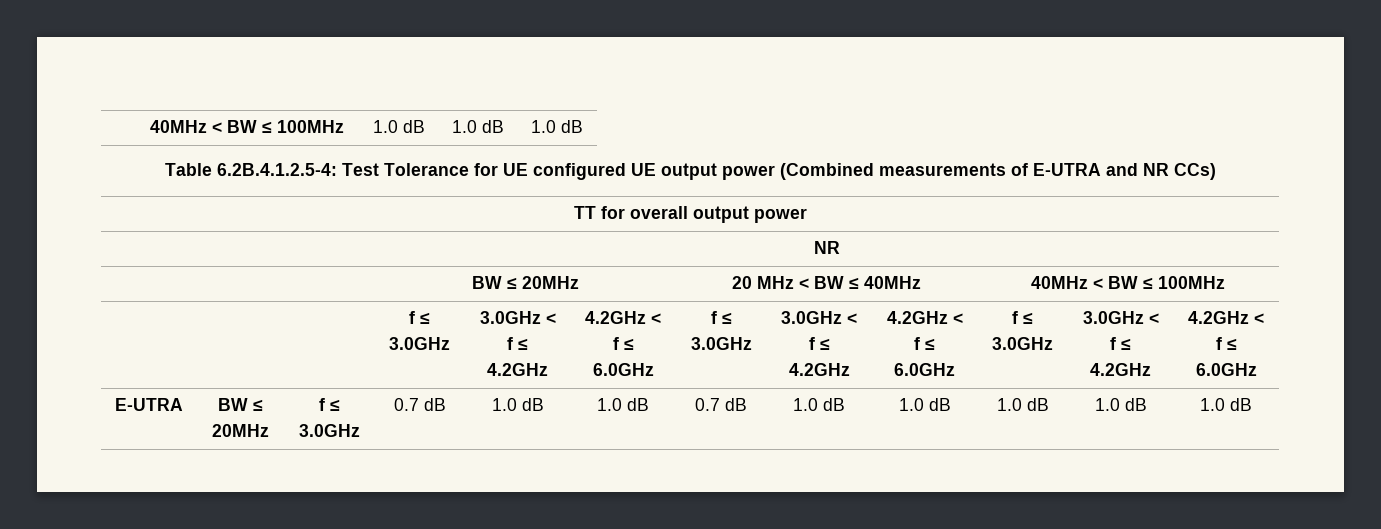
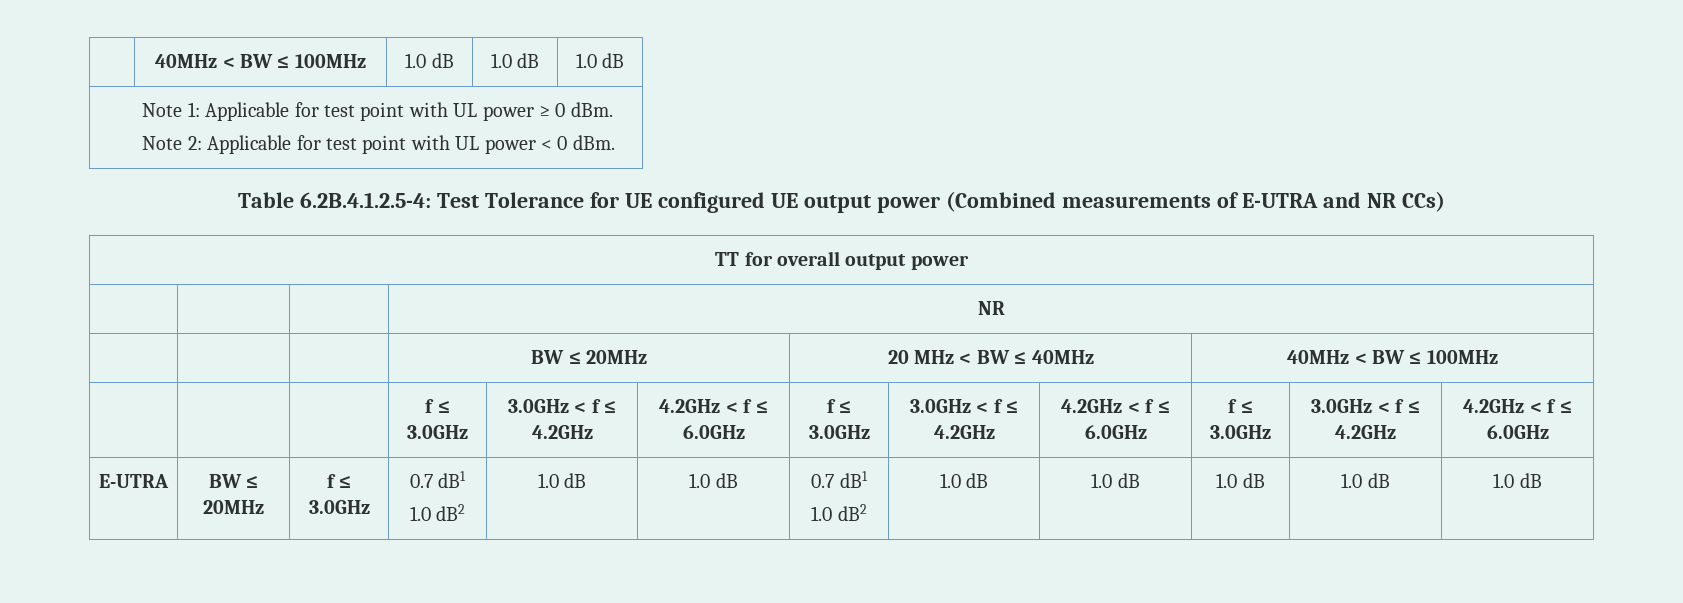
+ Note 1: Applicable for test point with UL power ≥ 0 dBm.
+ Note 2: Applicable for test point with UL power < 0 dBm.
- E-UTRA | BW ≤ 20MHz | f ≤ 3.0GHz | 0.7 dB | 1.0 dB | 1.0 dB | 0.7 dB | 1.0 dB | 1.0 dB | 1.0 dB | 1.0 dB | 1.0 dB
+ E-UTRA | BW ≤ 20MHz | f ≤ 3.0GHz | 0.7 dB1
+ 1.0 dB2 | 1.0 dB | 1.0 dB | 0.7 dB1
+ 1.0 dB2 | 1.0 dB | 1.0 dB | 1.0 dB | 1.0 dB | 1.0 dB

